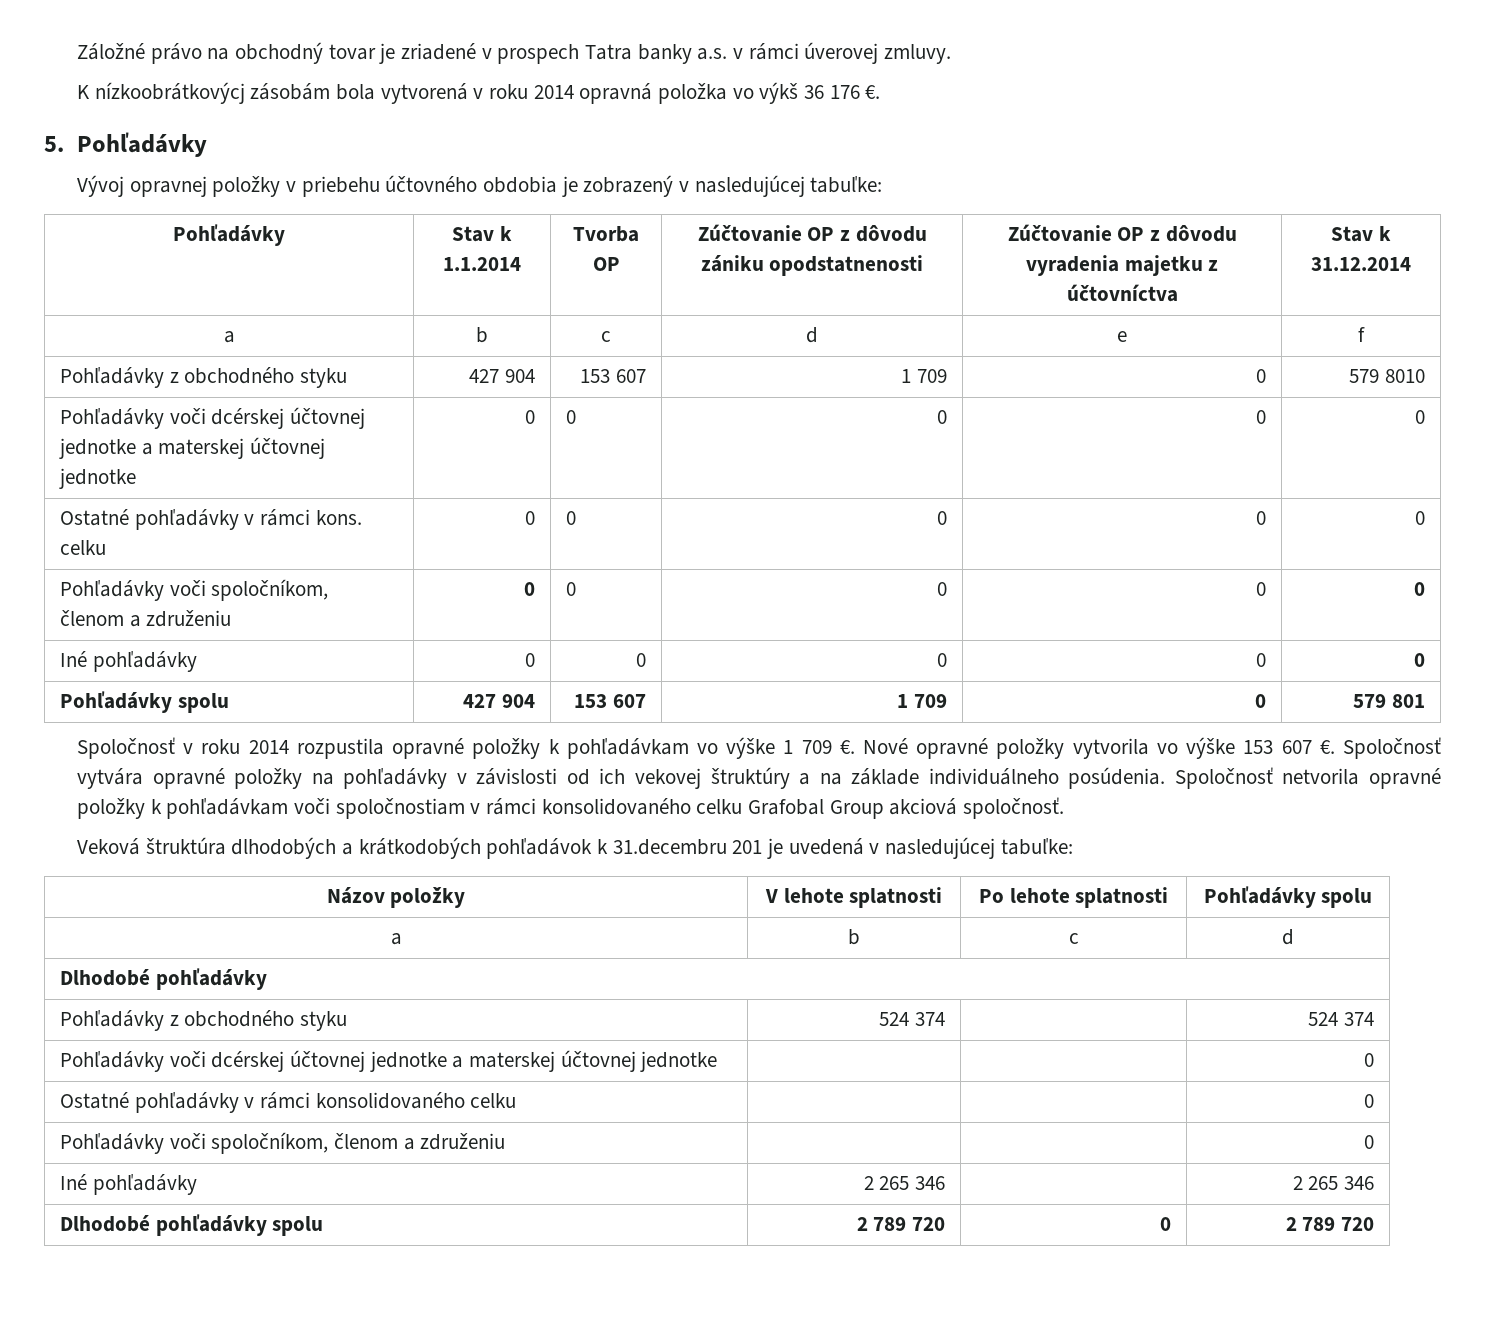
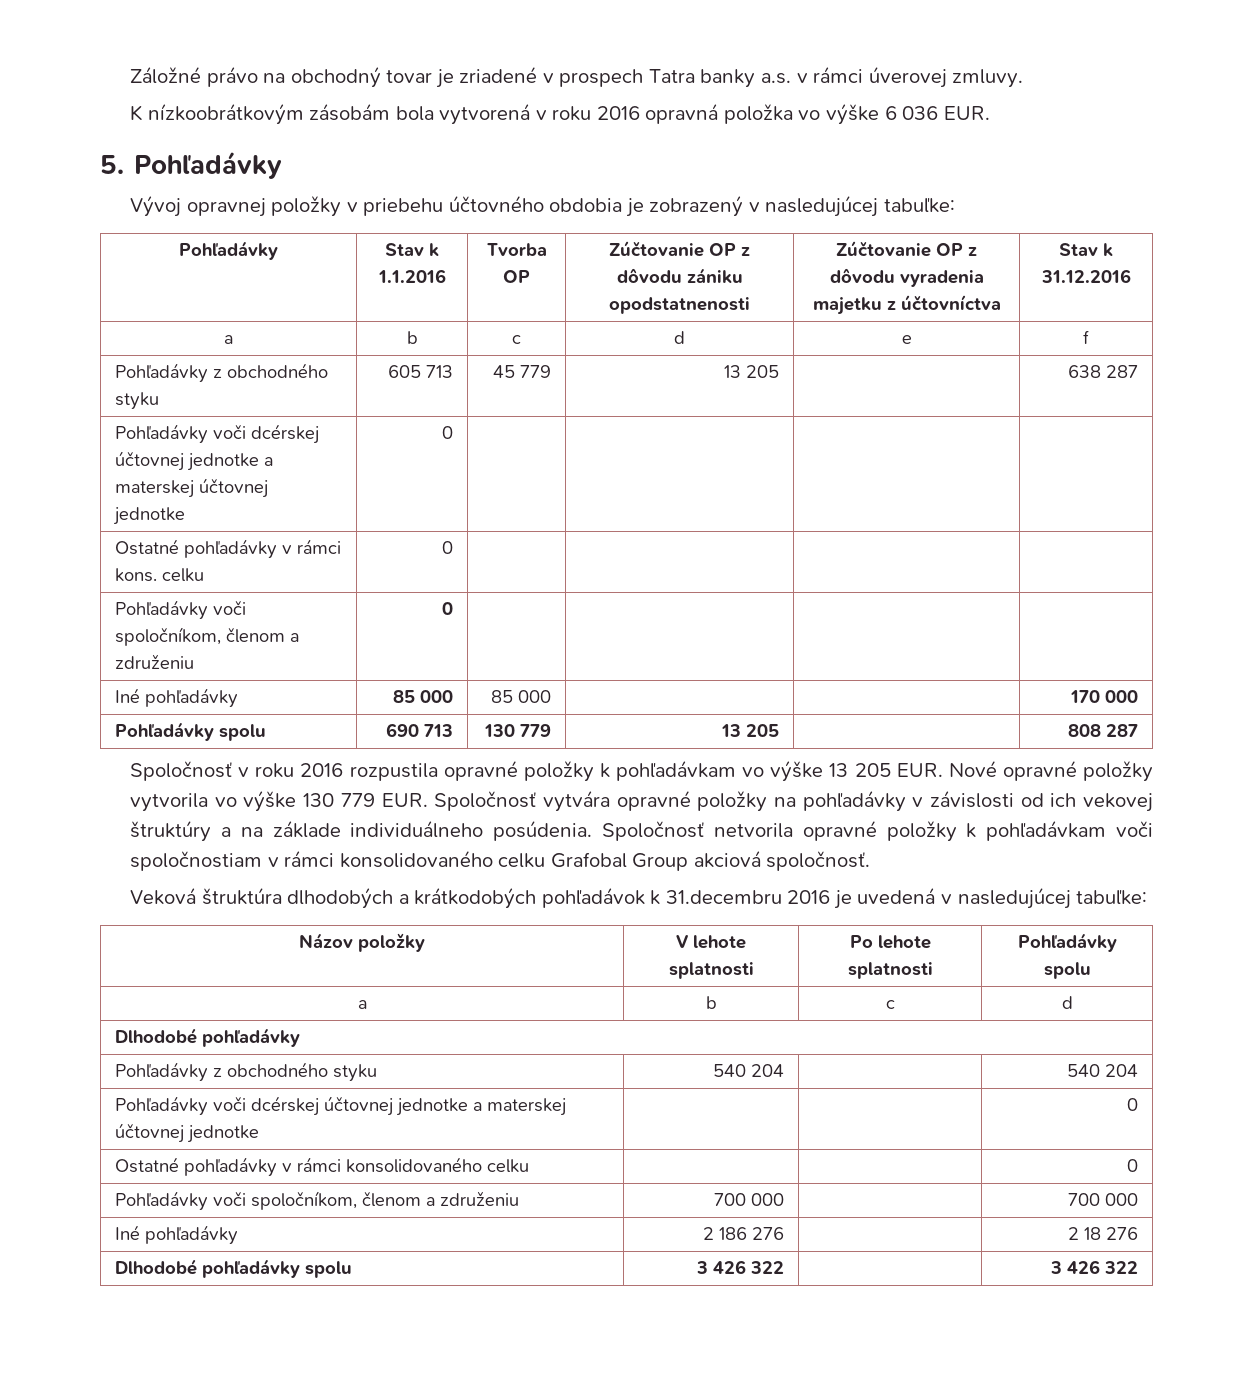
- K nízkoobrátkovýcj zásobám bola vytvorená v roku 2014 opravná položka vo výkš 36 176 €.
+ K nízkoobrátkovým zásobám bola vytvorená v roku 2016 opravná položka vo výške 6 036 EUR.
- Pohľadávky | Stav k 1.1.2014 | Tvorba OP | Zúčtovanie OP z dôvodu zániku opodstatnenosti | Zúčtovanie OP z dôvodu vyradenia majetku z účtovníctva | Stav k 31.12.2014
+ Pohľadávky | Stav k 1.1.2016 | Tvorba OP | Zúčtovanie OP z dôvodu zániku opodstatnenosti | Zúčtovanie OP z dôvodu vyradenia majetku z účtovníctva | Stav k 31.12.2016
- Pohľadávky z obchodného styku | 427 904 | 153 607 | 1 709 | 0 | 579 8010
+ Pohľadávky z obchodného styku | 605 713 | 45 779 | 13 205 | | 638 287
- Pohľadávky voči dcérskej účtovnej jednotke a materskej účtovnej jednotke | 0 | 0 | 0 | 0 | 0
+ Pohľadávky voči dcérskej účtovnej jednotke a materskej účtovnej jednotke | 0 | | | |
- Ostatné pohľadávky v rámci kons. celku | 0 | 0 | 0 | 0 | 0
+ Ostatné pohľadávky v rámci kons. celku | 0 | | | |
- Pohľadávky voči spoločníkom, členom a združeniu | 0 | 0 | 0 | 0 | 0
- Iné pohľadávky | 0 | 0 | 0 | 0 | 0
- Pohľadávky spolu | 427 904 | 153 607 | 1 709 | 0 | 579 801
+ Pohľadávky voči spoločníkom, členom a združeniu | 0 | | | |
+ Iné pohľadávky | 85 000 | 85 000 | | | 170 000
+ Pohľadávky spolu | 690 713 | 130 779 | 13 205 | | 808 287
- Spoločnosť v roku 2014 rozpustila opravné položky k pohľadávkam vo výške 1 709 €. Nové opravné položky vytvorila vo výške 153 607 €. Spoločnosť vytvára opravné položky na pohľadávky v závislosti od ich vekovej štruktúry a na základe individuálneho posúdenia.
+ Spoločnosť v roku 2016 rozpustila opravné položky k pohľadávkam vo výške 13 205 EUR. Nové opravné položky vytvorila vo výške 130 779 EUR. Spoločnosť vytvára opravné položky na pohľadávky v závislosti od ich vekovej štruktúry a na základe individuálneho posúdenia.
- Veková štruktúra dlhodobých a krátkodobých pohľadávok k 31.decembru 201 je uvedená v nasledujúcej tabuľke:
+ Veková štruktúra dlhodobých a krátkodobých pohľadávok k 31.decembru 2016 je uvedená v nasledujúcej tabuľke:
- Pohľadávky z obchodného styku | 524 374 | | 524 374
+ Pohľadávky z obchodného styku | 540 204 | | 540 204
- Pohľadávky voči spoločníkom, členom a združeniu | | | 0
+ Pohľadávky voči spoločníkom, členom a združeniu | 700 000 | | 700 000
- Iné pohľadávky | 2 265 346 | | 2 265 346
+ Iné pohľadávky | 2 186 276 | | 2 18 276
- Dlhodobé pohľadávky spolu | 2 789 720 | 0 | 2 789 720
+ Dlhodobé pohľadávky spolu | 3 426 322 | | 3 426 322

